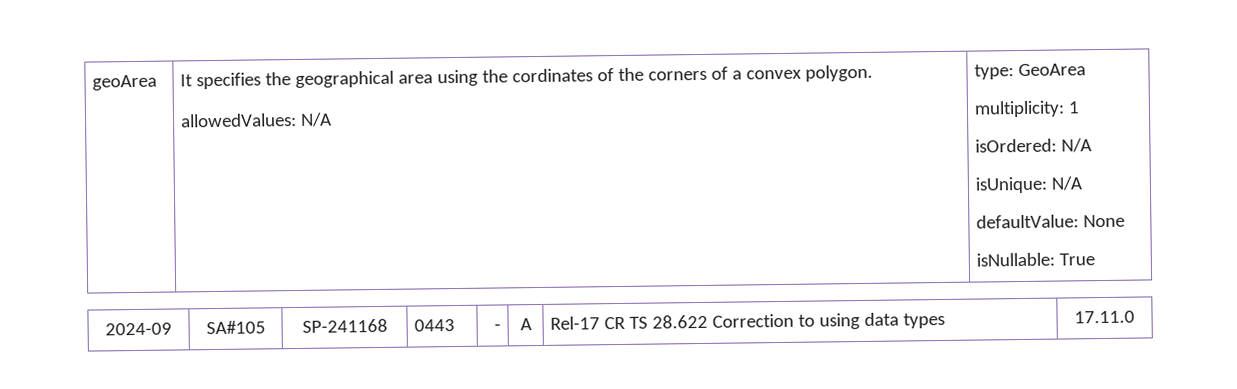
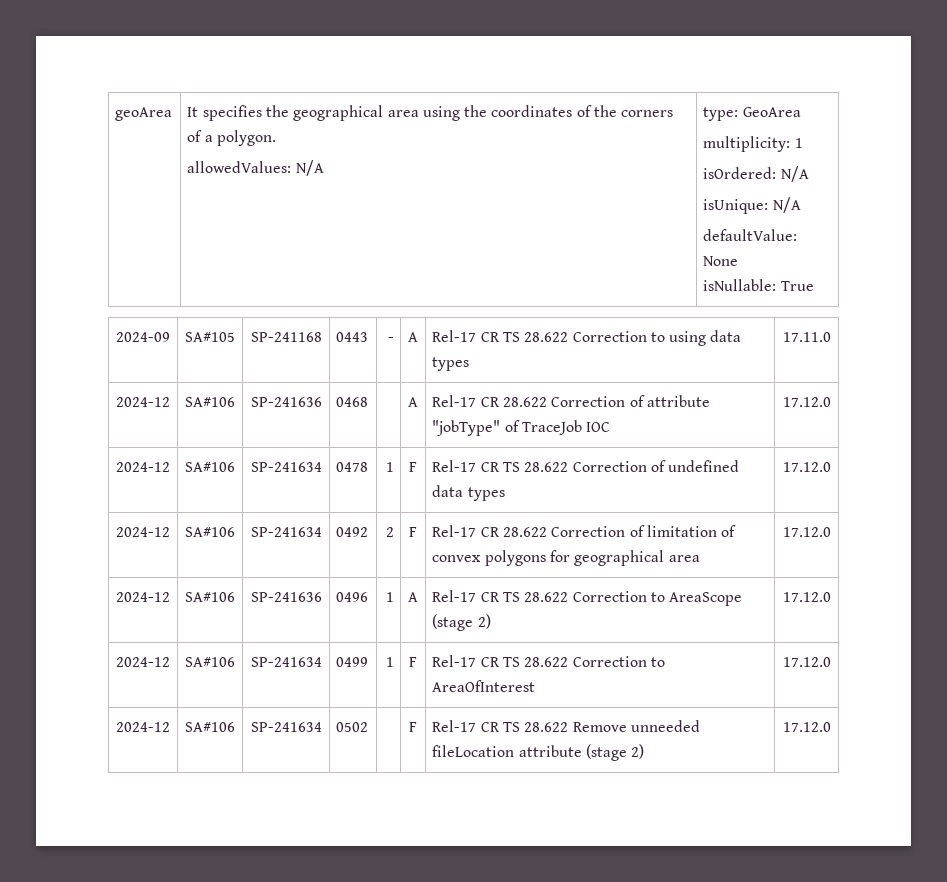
- geoArea | It specifies the geographical area using the cordinates of the corners of a convex polygon.
+ geoArea | It specifies the geographical area using the coordinates of the corners of a polygon.
+ 2024-12 | SA#106 | SP-241636 | 0468 | | A | Rel-17 CR 28.622 Correction of attribute "jobType" of TraceJob IOC | 17.12.0
+ 2024-12 | SA#106 | SP-241634 | 0478 | 1 | F | Rel-17 CR TS 28.622 Correction of undefined data types | 17.12.0
+ 2024-12 | SA#106 | SP-241634 | 0492 | 2 | F | Rel-17 CR 28.622 Correction of limitation of convex polygons for geographical area | 17.12.0
+ 2024-12 | SA#106 | SP-241636 | 0496 | 1 | A | Rel-17 CR TS 28.622 Correction to AreaScope (stage 2) | 17.12.0
+ 2024-12 | SA#106 | SP-241634 | 0499 | 1 | F | Rel-17 CR TS 28.622 Correction to AreaOfInterest | 17.12.0
+ 2024-12 | SA#106 | SP-241634 | 0502 | | F | Rel-17 CR TS 28.622 Remove unneeded fileLocation attribute (stage 2) | 17.12.0

